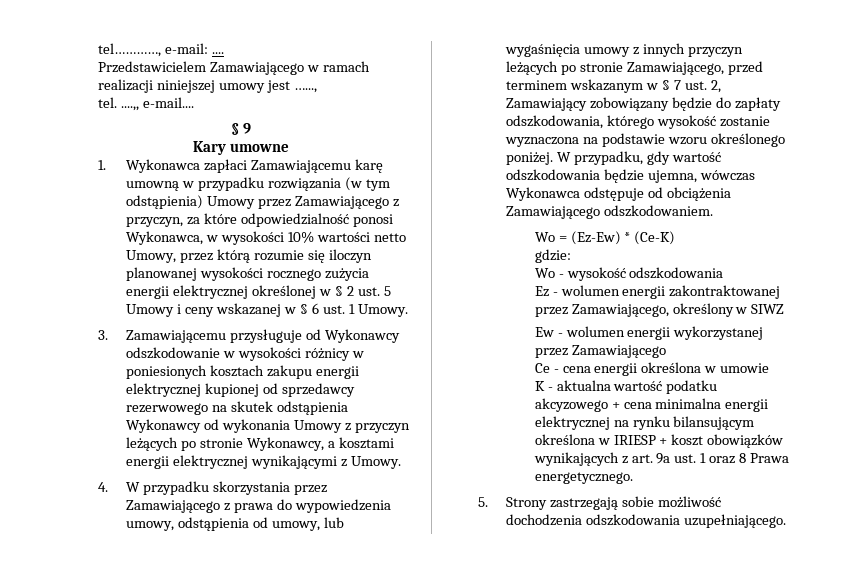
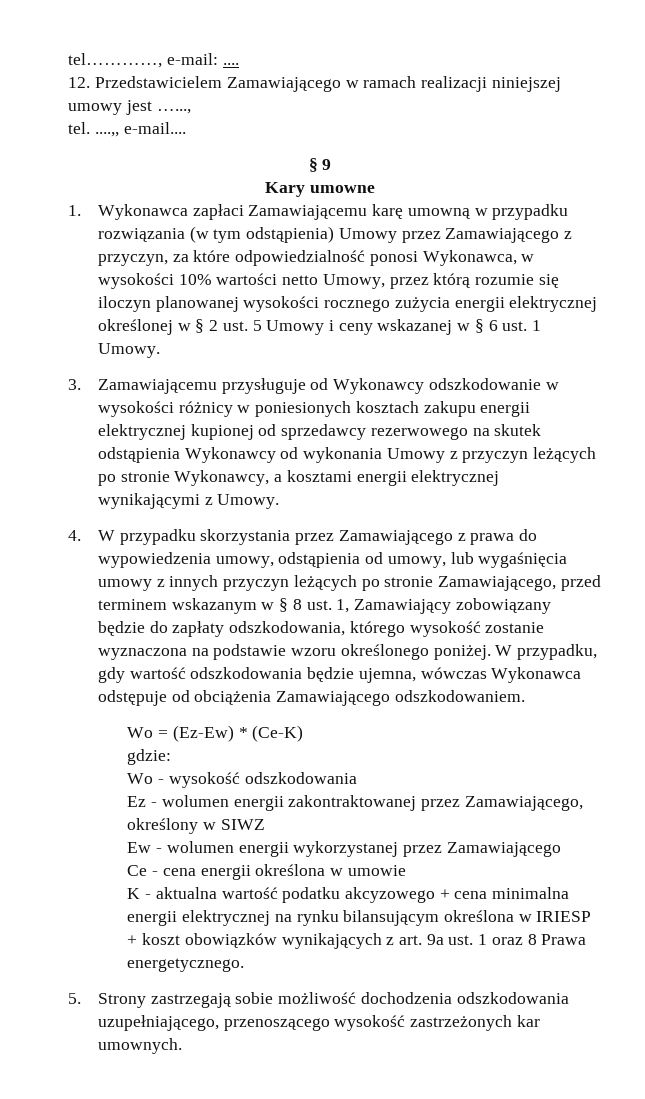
- Przedstawicielem Zamawiającego w ramach realizacji niniejszej umowy jest …...,
+ 12. Przedstawicielem Zamawiającego w ramach realizacji niniejszej umowy jest …...,
- 4. W przypadku skorzystania przez Zamawiającego z prawa do wypowiedzenia umowy, odstąpienia od umowy, lub wygaśnięcia umowy z innych przyczyn leżących po stronie Zamawiającego, przed terminem wskazanym w § 7 ust. 2, Zamawiający zobowiązany będzie do zapłaty odszkodowania, którego wysokość zostanie wyznaczona na podstawie wzoru określonego poniżej.
+ 4. W przypadku skorzystania przez Zamawiającego z prawa do wypowiedzenia umowy, odstąpienia od umowy, lub wygaśnięcia umowy z innych przyczyn leżących po stronie Zamawiającego, przed terminem wskazanym w § 8 ust. 1, Zamawiający zobowiązany będzie do zapłaty odszkodowania, którego wysokość zostanie wyznaczona na podstawie wzoru określonego poniżej.
- 5. Strony zastrzegają sobie możliwość dochodzenia odszkodowania uzupełniającego.
+ 5. Strony zastrzegają sobie możliwość dochodzenia odszkodowania uzupełniającego, przenoszącego wysokość zastrzeżonych kar umownych.

